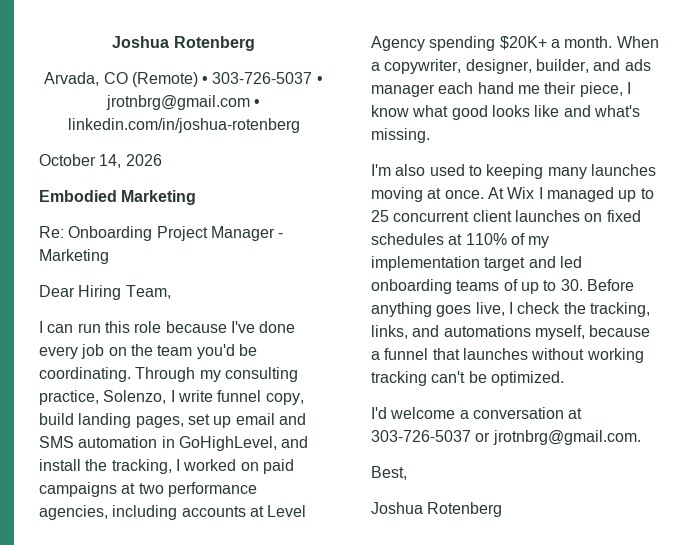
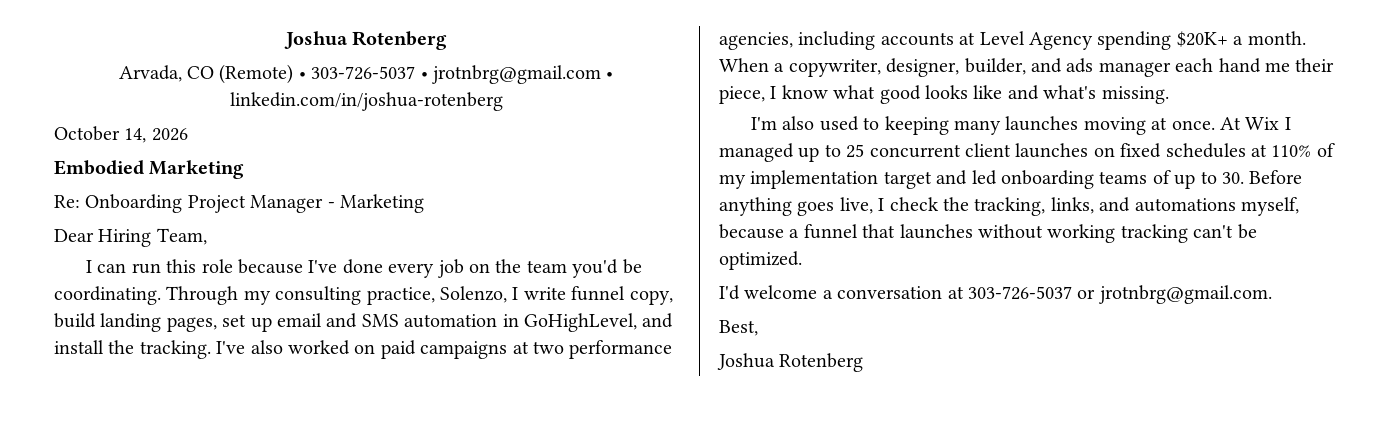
- Through my consulting practice, Solenzo, I write funnel copy, build landing pages, set up email and SMS automation in GoHighLevel, and install the tracking, I worked on paid campaigns at two performance agencies, including accounts at Level Agency spending $20K+ a month.
+ Through my consulting practice, Solenzo, I write funnel copy, build landing pages, set up email and SMS automation in GoHighLevel, and install the tracking. I've also worked on paid campaigns at two performance agencies, including accounts at Level Agency spending $20K+ a month.

